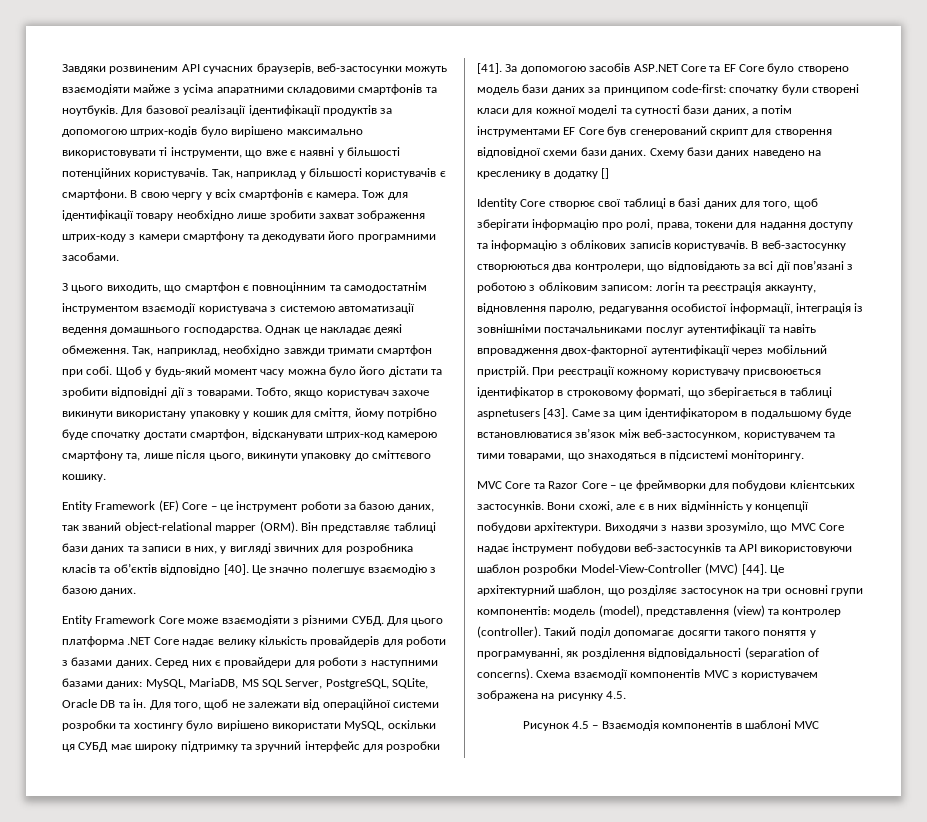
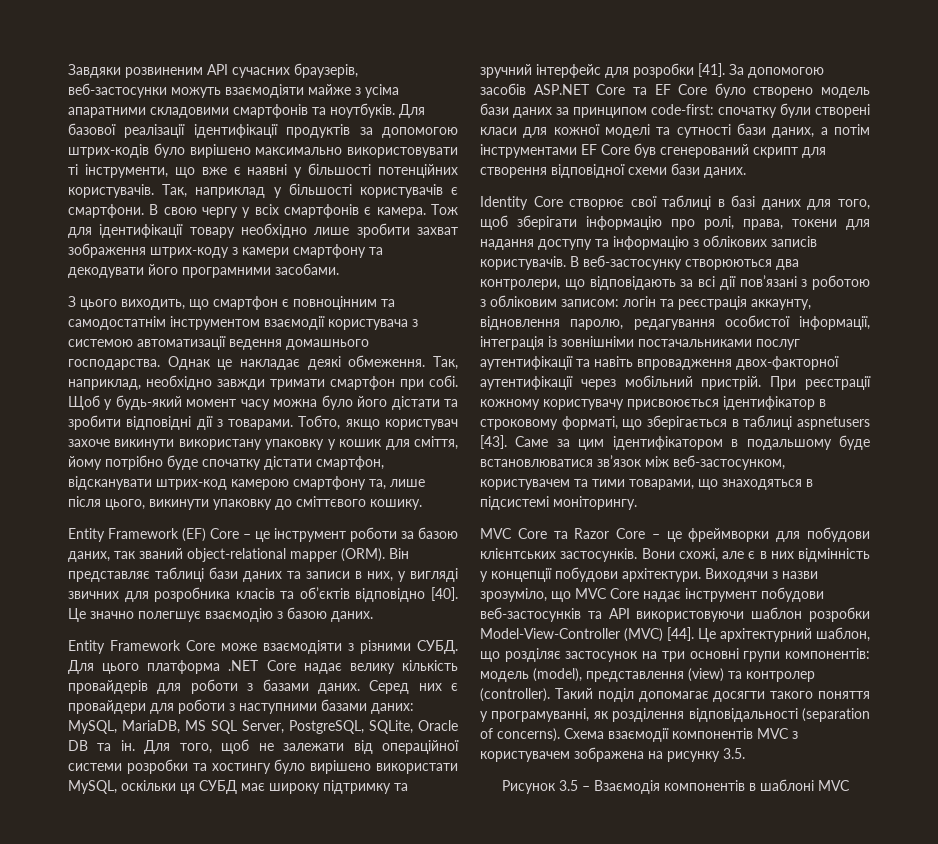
- Тобто, якщо користувач захоче викинути використану упаковку у кошик для сміття, йому потрібно буде спочатку достати смартфон, відсканувати штрих-код камерою смартфону та, лише після цього, викинути упаковку до сміттєвого кошику.
+ Тобто, якщо користувач захоче викинути використану упаковку у кошик для сміття, йому потрібно буде спочатку дістати смартфон, відсканувати штрих-код камерою смартфону та, лише після цього, викинути упаковку до сміттєвого кошику.
- Схему бази даних наведено на кресленику в додатку []
- Схема взаємодії компонентів MVC з користувачем зображена на рисунку 4.5.
+ Схема взаємодії компонентів MVC з користувачем зображена на рисунку 3.5.
- Рисунок 4.5 – Взаємодія компонентів в шаблоні MVC
+ Рисунок 3.5 – Взаємодія компонентів в шаблоні MVC

